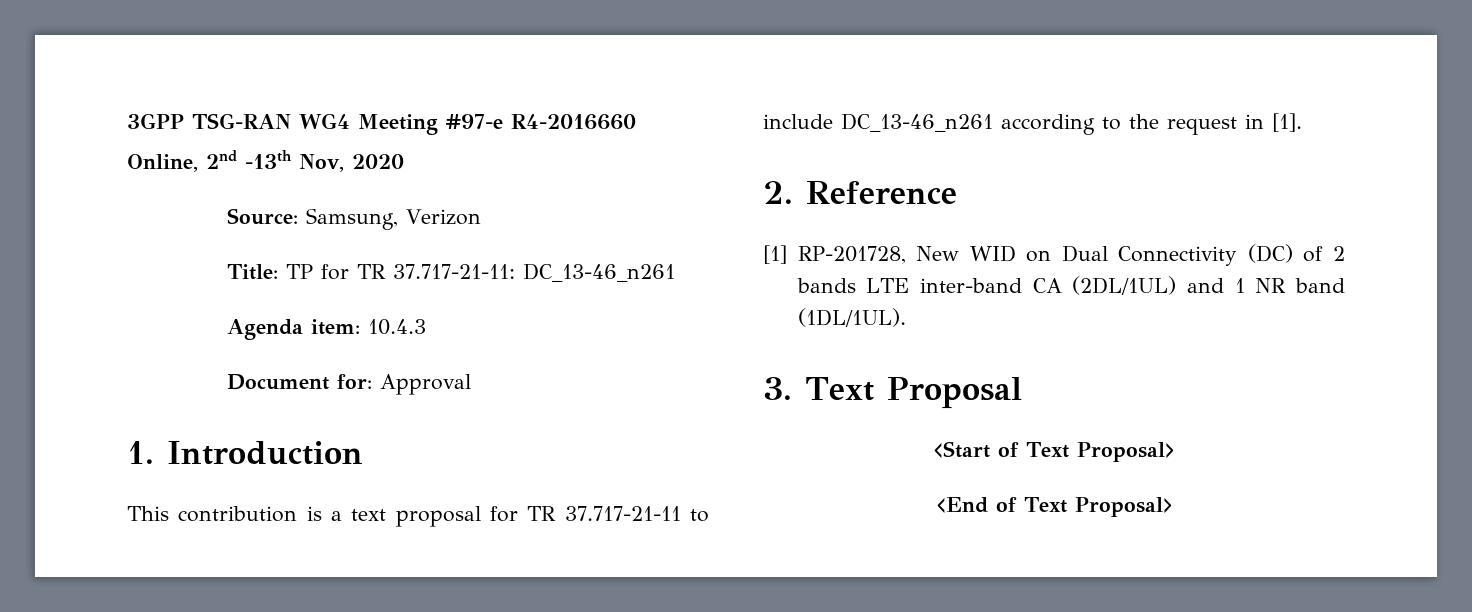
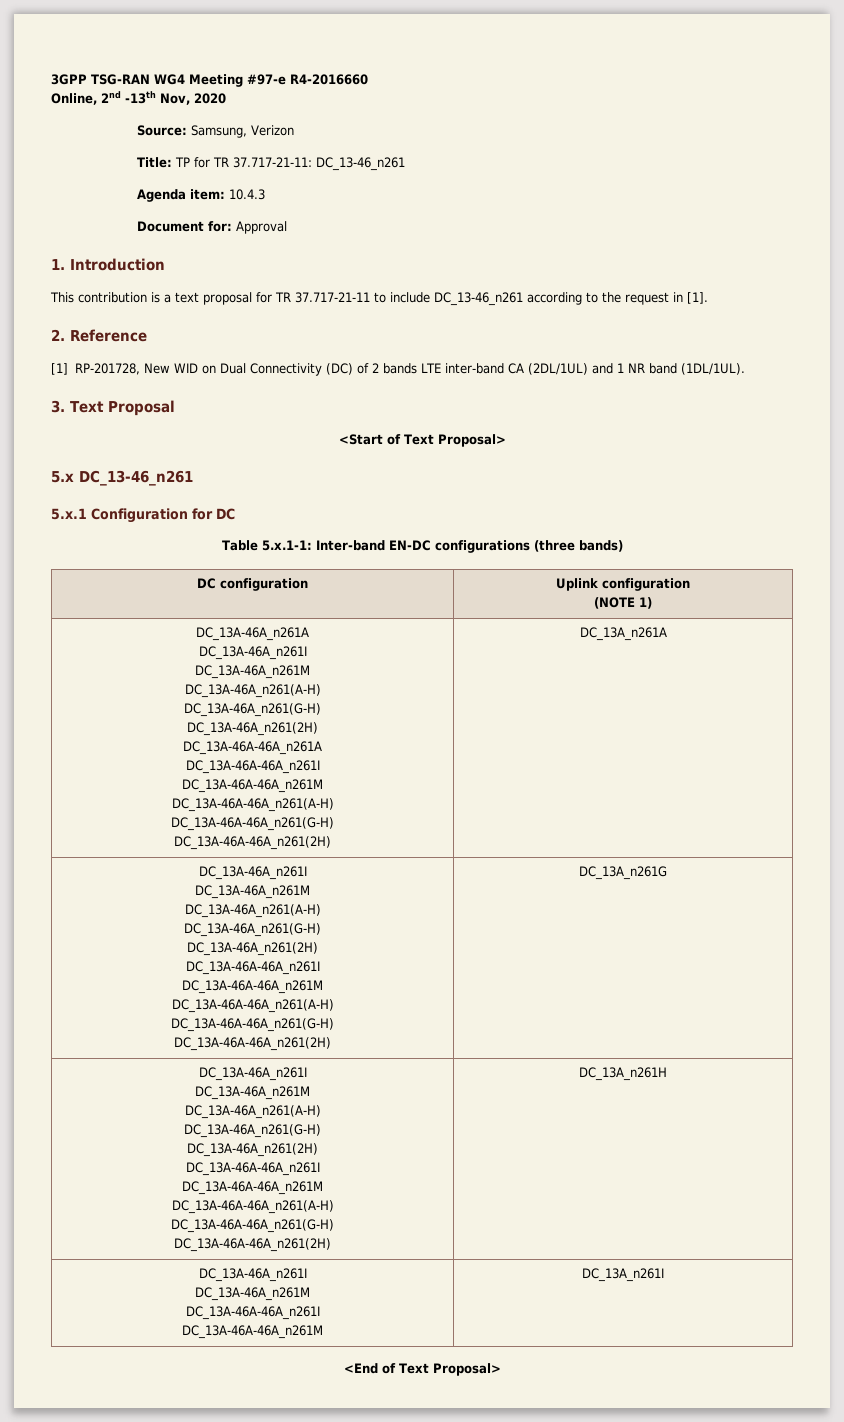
+ 5.x DC_13-46_n261
+ 5.x.1 Configuration for DC
+ Table 5.x.1-1: Inter-band EN-DC configurations (three bands)
+ DC configuration | Uplink configuration
+ (NOTE 1)
+ DC_13A-46A_n261A
+ DC_13A-46A_n261I
+ DC_13A-46A_n261M
+ DC_13A-46A_n261(A-H)
+ DC_13A-46A_n261(G-H)
+ DC_13A-46A_n261(2H)
+ DC_13A-46A-46A_n261A
+ DC_13A-46A-46A_n261I
+ DC_13A-46A-46A_n261M
+ DC_13A-46A-46A_n261(A-H)
+ DC_13A-46A-46A_n261(G-H)
+ DC_13A-46A-46A_n261(2H) | DC_13A_n261A
+ DC_13A-46A_n261I
+ DC_13A-46A_n261M
+ DC_13A-46A_n261(A-H)
+ DC_13A-46A_n261(G-H)
+ DC_13A-46A_n261(2H)
+ DC_13A-46A-46A_n261I
+ DC_13A-46A-46A_n261M
+ DC_13A-46A-46A_n261(A-H)
+ DC_13A-46A-46A_n261(G-H)
+ DC_13A-46A-46A_n261(2H) | DC_13A_n261G
+ DC_13A-46A_n261I
+ DC_13A-46A_n261M
+ DC_13A-46A_n261(A-H)
+ DC_13A-46A_n261(G-H)
+ DC_13A-46A_n261(2H)
+ DC_13A-46A-46A_n261I
+ DC_13A-46A-46A_n261M
+ DC_13A-46A-46A_n261(A-H)
+ DC_13A-46A-46A_n261(G-H)
+ DC_13A-46A-46A_n261(2H) | DC_13A_n261H
+ DC_13A-46A_n261I
+ DC_13A-46A_n261M
+ DC_13A-46A-46A_n261I
+ DC_13A-46A-46A_n261M | DC_13A_n261I

